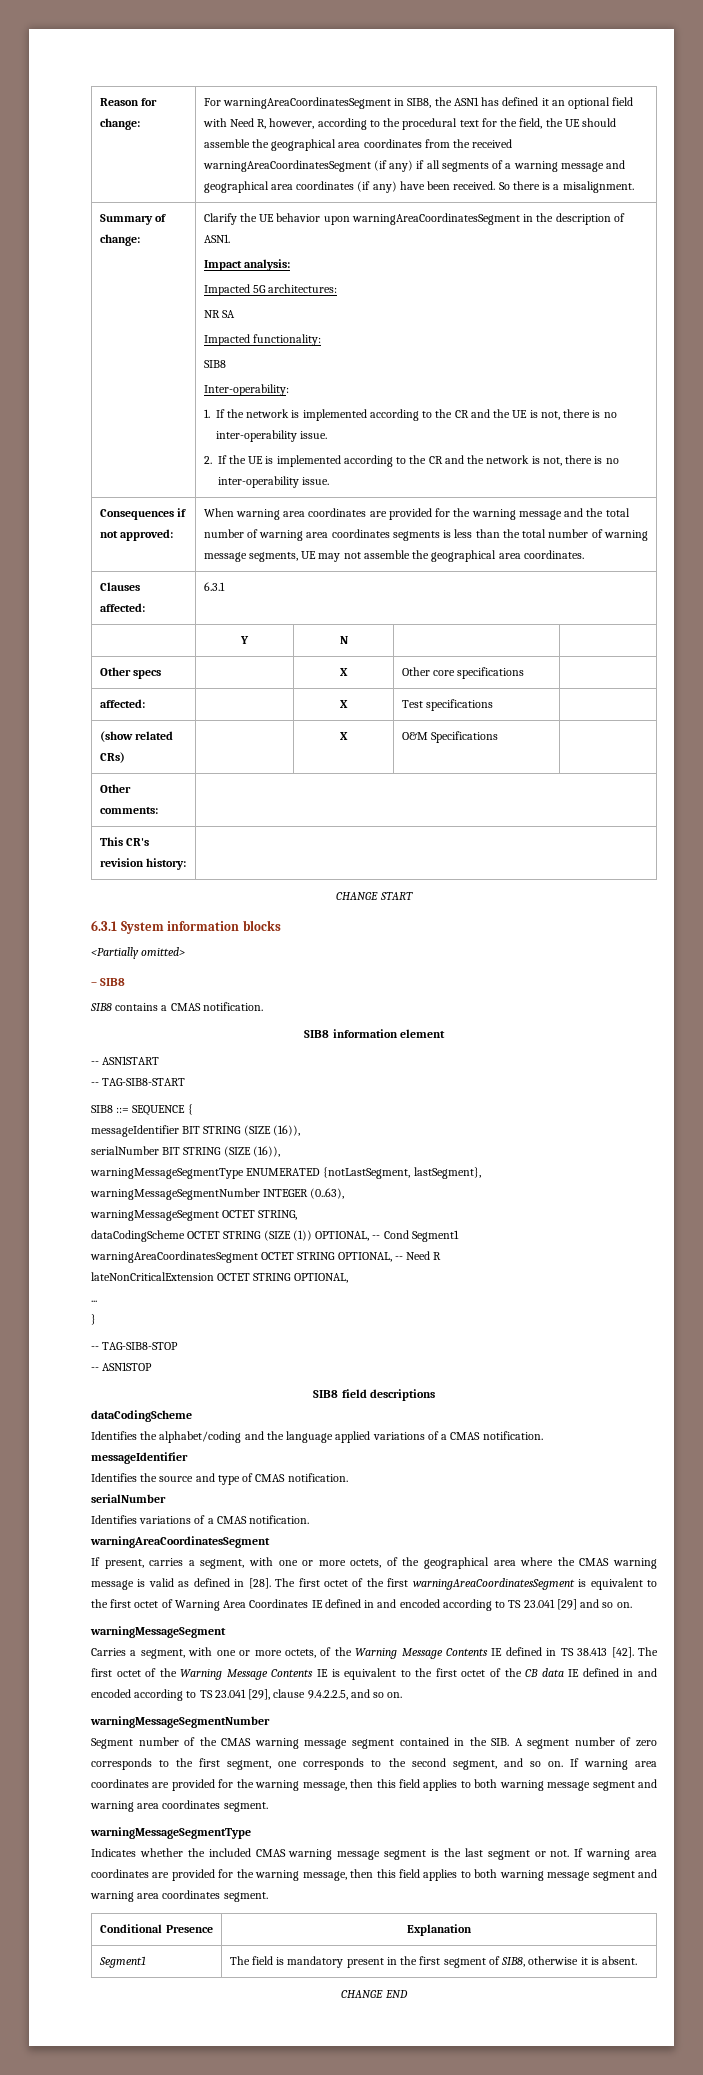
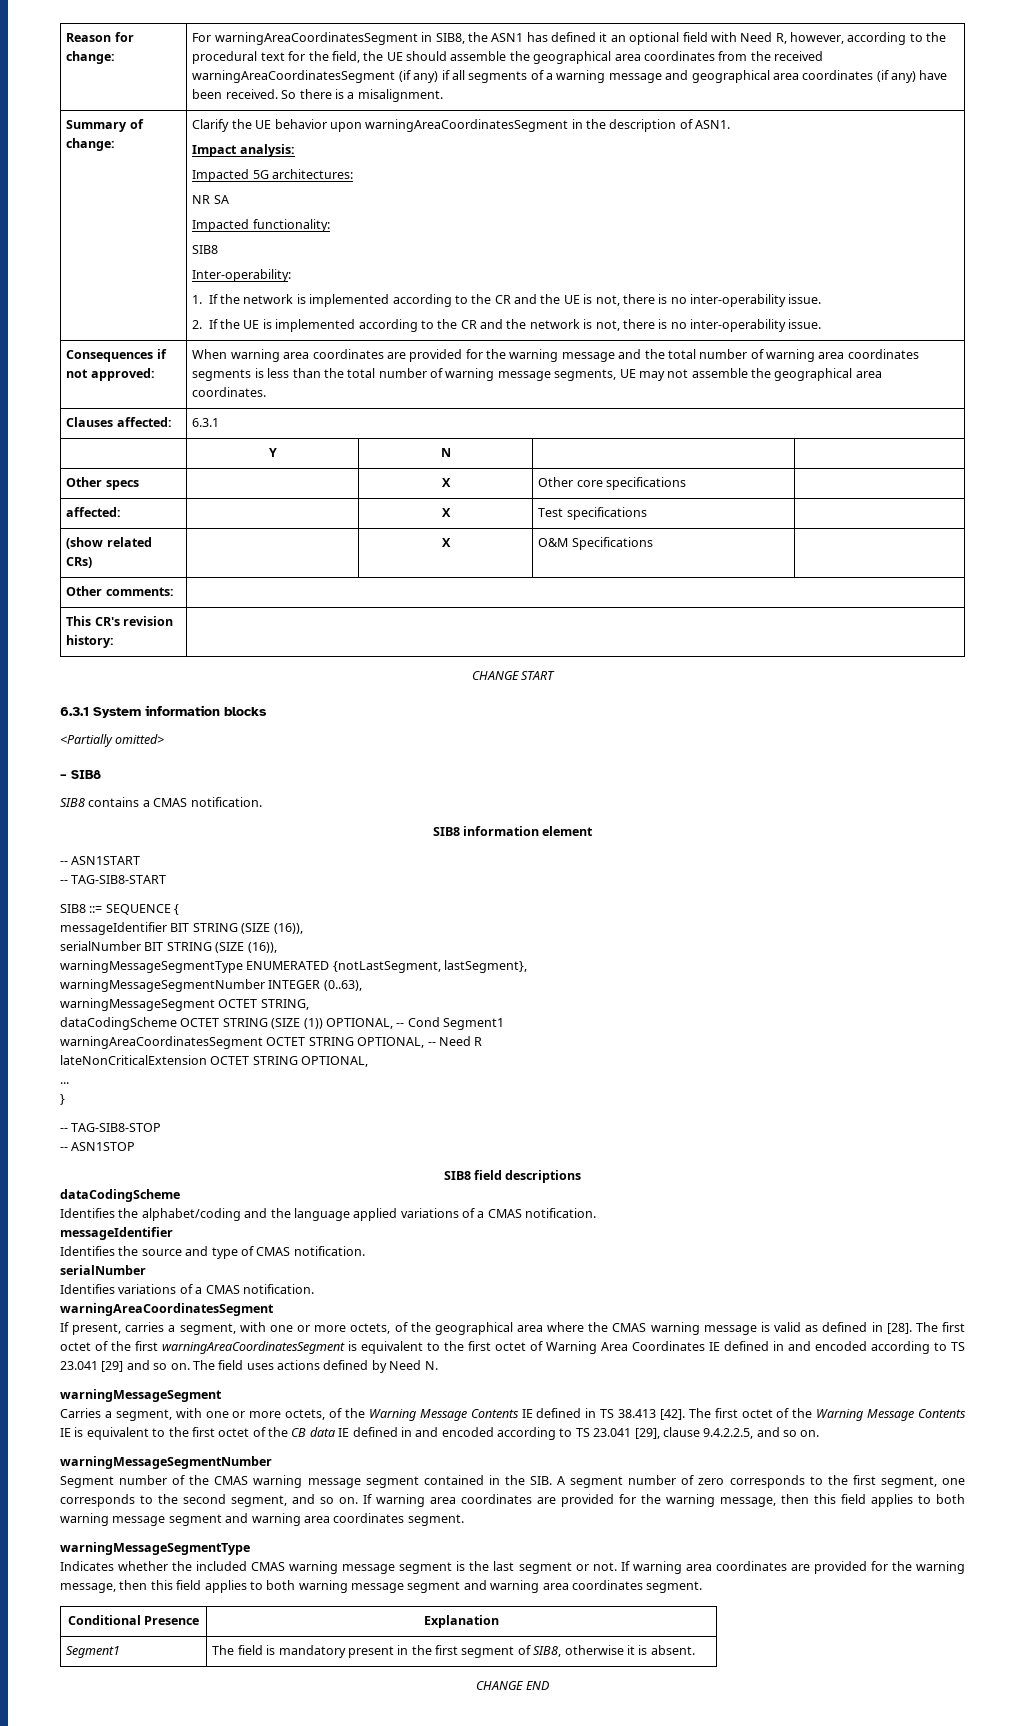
+ The field uses actions defined by Need N.

